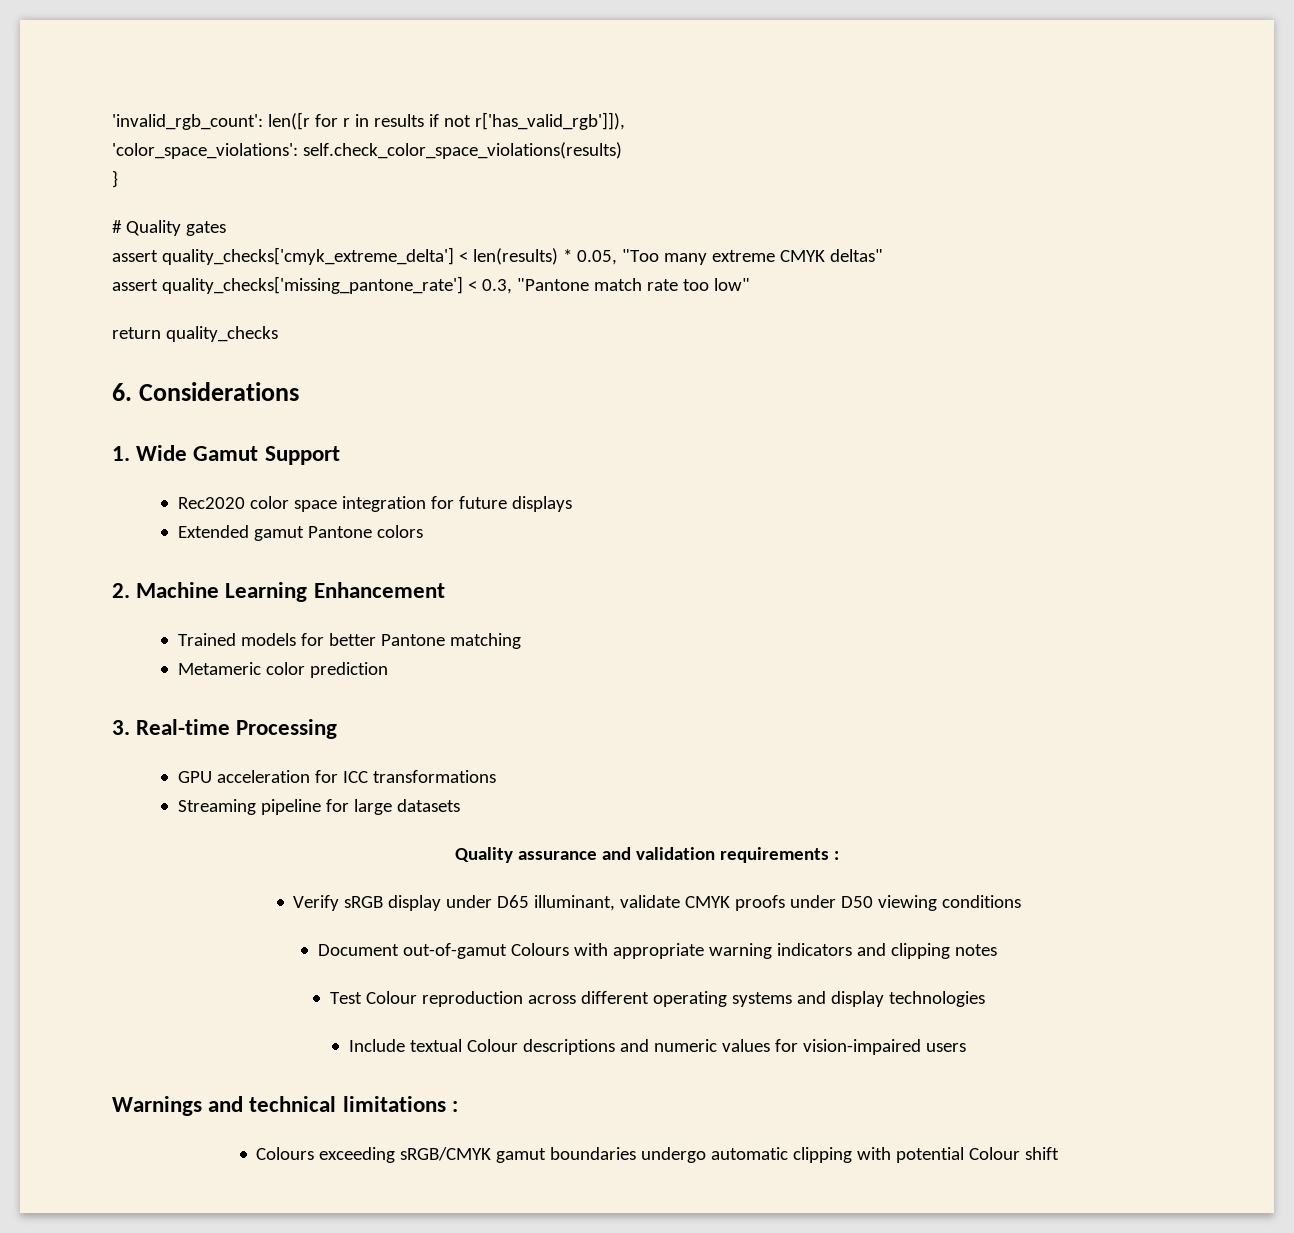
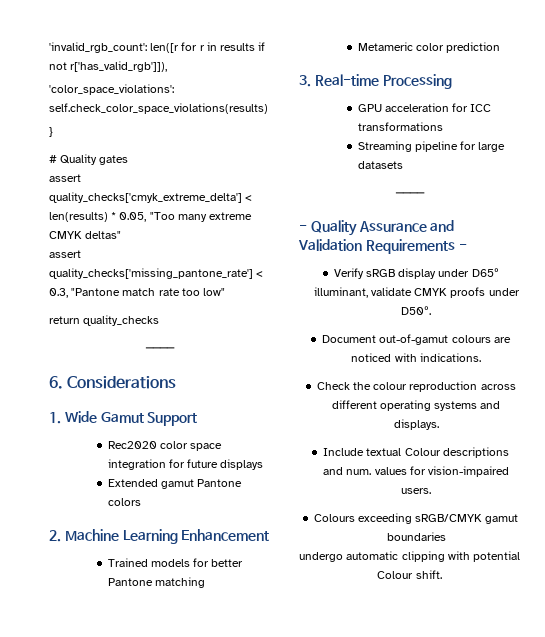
  return quality_checks
+ ────
  Streaming pipeline for large datasets
- Quality assurance and validation requirements :
+ ────
+ - Quality Assurance and Validation Requirements -
- Verify sRGB display under D65 illuminant, validate CMYK proofs under D50 viewing conditions
+ Verify sRGB display under D65º illuminant, validate CMYK proofs under D50º.
- Document out-of-gamut Colours with appropriate warning indicators and clipping notes
- Test Colour reproduction across different operating systems and display technologies
+ Document out-of-gamut colours are noticed with indications.
+ Check the colour reproduction across different operating systems and displays.
- Include textual Colour descriptions and numeric values for vision-impaired users
- Warnings and technical limitations :
+ Include textual Colour descriptions and num. values for vision-impaired users.
- Colours exceeding sRGB/CMYK gamut boundaries undergo automatic clipping with potential Colour shift
+ Colours exceeding sRGB/CMYK gamut boundaries
+ undergo automatic clipping with potential Colour shift.

